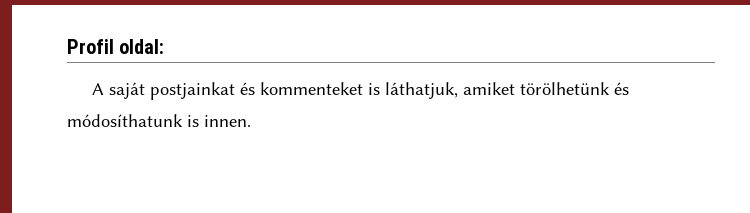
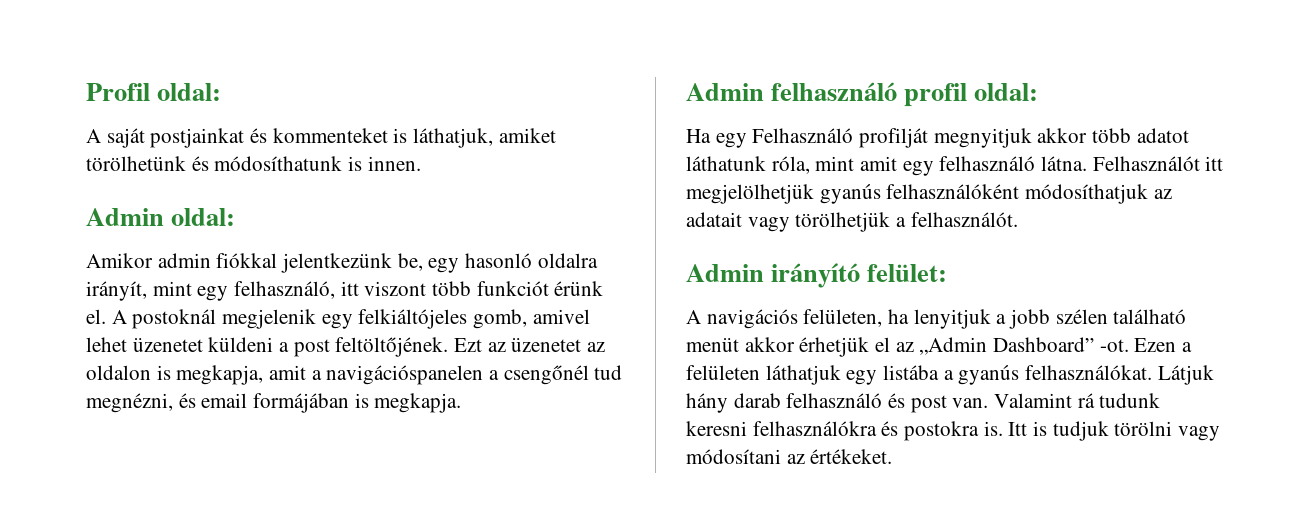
+ Admin oldal:
+ Amikor admin fiókkal jelentkezünk be, egy hasonló oldalra irányít, mint egy felhasználó, itt viszont több funkciót érünk el. A postoknál megjelenik egy felkiáltójeles gomb, amivel lehet üzenetet küldeni a post feltöltőjének. Ezt az üzenetet az oldalon is megkapja, amit a navigációspanelen a csengőnél tud megnézni, és email formájában is megkapja.
+ Admin felhasználó profil oldal:
+ Ha egy Felhasználó profilját megnyitjuk akkor több adatot láthatunk róla, mint amit egy felhasználó látna. Felhasználót itt megjelölhetjük gyanús felhasználóként módosíthatjuk az adatait vagy törölhetjük a felhasználót.
+ Admin irányító felület:
+ A navigációs felületen, ha lenyitjuk a jobb szélen található menüt akkor érhetjük el az „Admin Dashboard” -ot. Ezen a felületen láthatjuk egy listába a gyanús felhasználókat. Látjuk hány darab felhasználó és post van. Valamint rá tudunk keresni felhasználókra és postokra is. Itt is tudjuk törölni vagy módosítani az értékeket.

